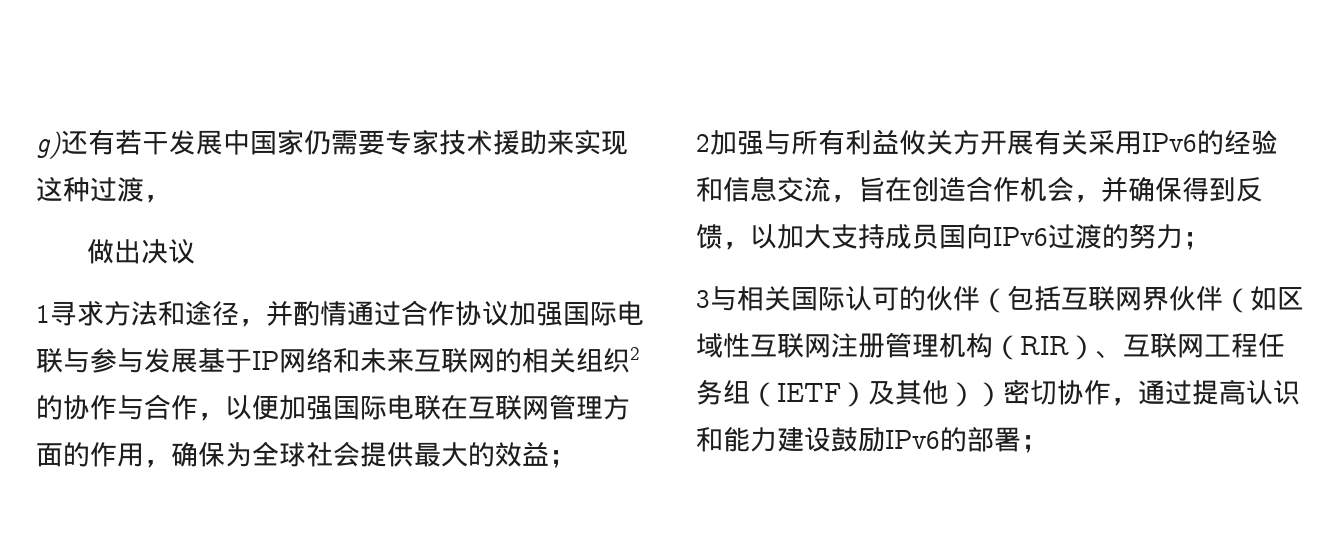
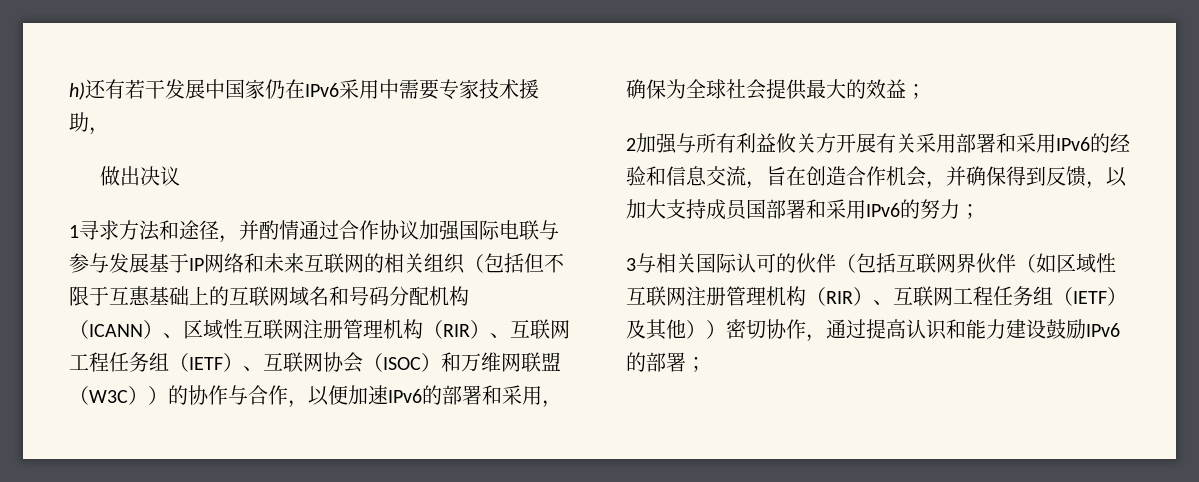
- g)还有若干发展中国家仍需要专家技术援助来实现这种过渡，
+ h)还有若干发展中国家仍在IPv6采用中需要专家技术援助，
- 1寻求方法和途径，并酌情通过合作协议加强国际电联与参与发展基于IP网络和未来互联网的相关组织2的协作与合作，以便加强国际电联在互联网管理方面的作用，确保为全球社会提供最大的效益；
+ 1寻求方法和途径，并酌情通过合作协议加强国际电联与参与发展基于IP网络和未来互联网的相关组织（包括但不限于互惠基础上的互联网域名和号码分配机构（ICANN）、区域性互联网注册管理机构（RIR）、互联网工程任务组（IETF）、互联网协会（ISOC）和万维网联盟（W3C））的协作与合作，以便加速IPv6的部署和采用，确保为全球社会提供最大的效益；
- 2加强与所有利益攸关方开展有关采用IPv6的经验和信息交流，旨在创造合作机会，并确保得到反馈，以加大支持成员国向IPv6过渡的努力；
+ 2加强与所有利益攸关方开展有关采用部署和采用IPv6的经验和信息交流，旨在创造合作机会，并确保得到反馈，以加大支持成员国部署和采用IPv6的努力；

